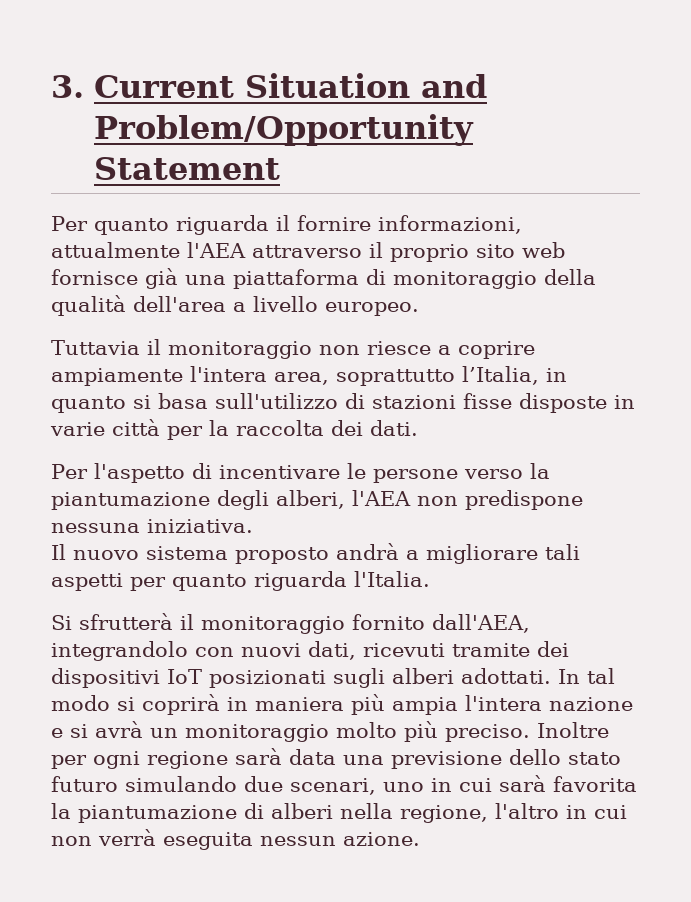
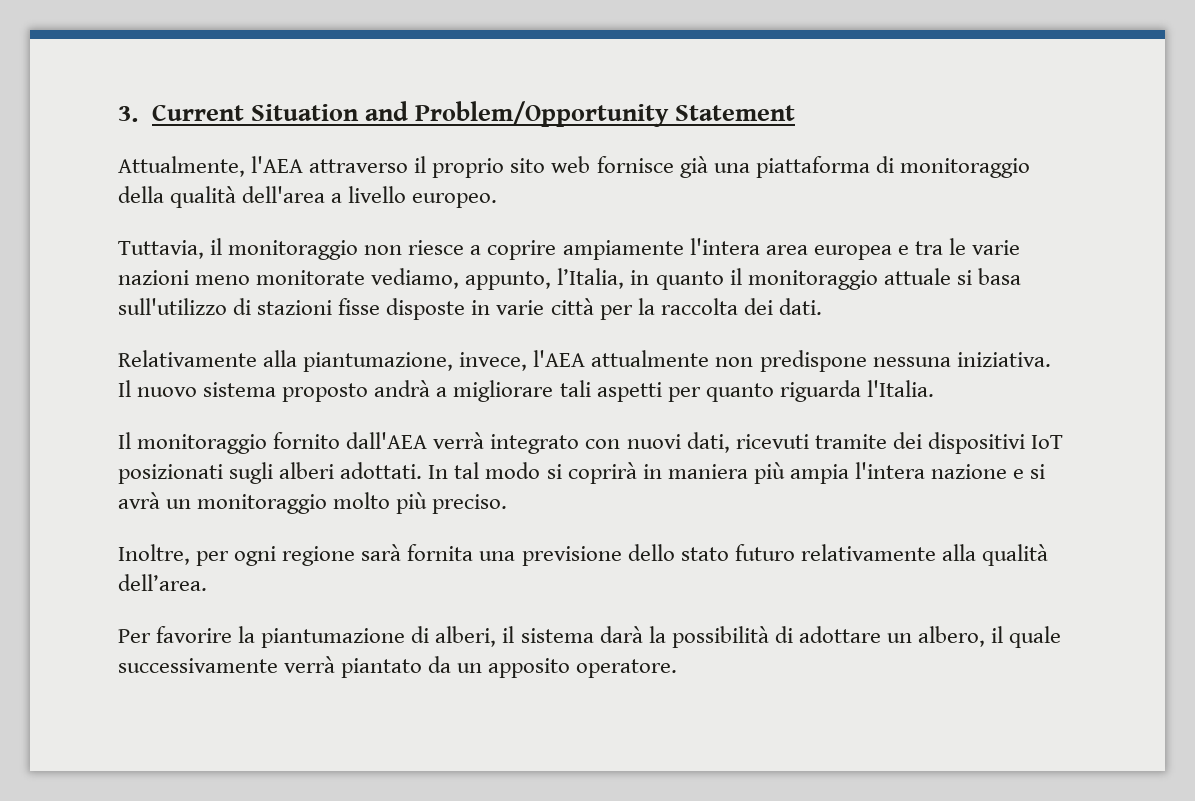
- Per quanto riguarda il fornire informazioni, attualmente l'AEA attraverso il proprio sito web fornisce già una piattaforma di monitoraggio della qualità dell'area a livello europeo.
+ Attualmente, l'AEA attraverso il proprio sito web fornisce già una piattaforma di monitoraggio della qualità dell'area a livello europeo.
- Tuttavia il monitoraggio non riesce a coprire ampiamente l'intera area, soprattutto l’Italia, in quanto si basa sull'utilizzo di stazioni fisse disposte in varie città per la raccolta dei dati.
+ Tuttavia, il monitoraggio non riesce a coprire ampiamente l'intera area europea e tra le varie nazioni meno monitorate vediamo, appunto, l’Italia, in quanto il monitoraggio attuale si basa sull'utilizzo di stazioni fisse disposte in varie città per la raccolta dei dati.
- Per l'aspetto di incentivare le persone verso la piantumazione degli alberi, l'AEA non predispone nessuna iniziativa.
+ Relativamente alla piantumazione, invece, l'AEA attualmente non predispone nessuna iniziativa.
- Si sfrutterà il monitoraggio fornito dall'AEA, integrandolo con nuovi dati, ricevuti tramite dei dispositivi IoT posizionati sugli alberi adottati.
+ Il monitoraggio fornito dall'AEA verrà integrato con nuovi dati, ricevuti tramite dei dispositivi IoT posizionati sugli alberi adottati.
- In tal modo si coprirà in maniera più ampia l'intera nazione e si avrà un monitoraggio molto più preciso. Inoltre per ogni regione sarà data una previsione dello stato futuro simulando due scenari, uno in cui sarà favorita la piantumazione di alberi nella regione, l'altro in cui non verrà eseguita nessun azione.
+ In tal modo si coprirà in maniera più ampia l'intera nazione e si avrà un monitoraggio molto più preciso.
+ Inoltre, per ogni regione sarà fornita una previsione dello stato futuro relativamente alla qualità dell’area.
+ Per favorire la piantumazione di alberi, il sistema darà la possibilità di adottare un albero, il quale successivamente verrà piantato da un apposito operatore.

